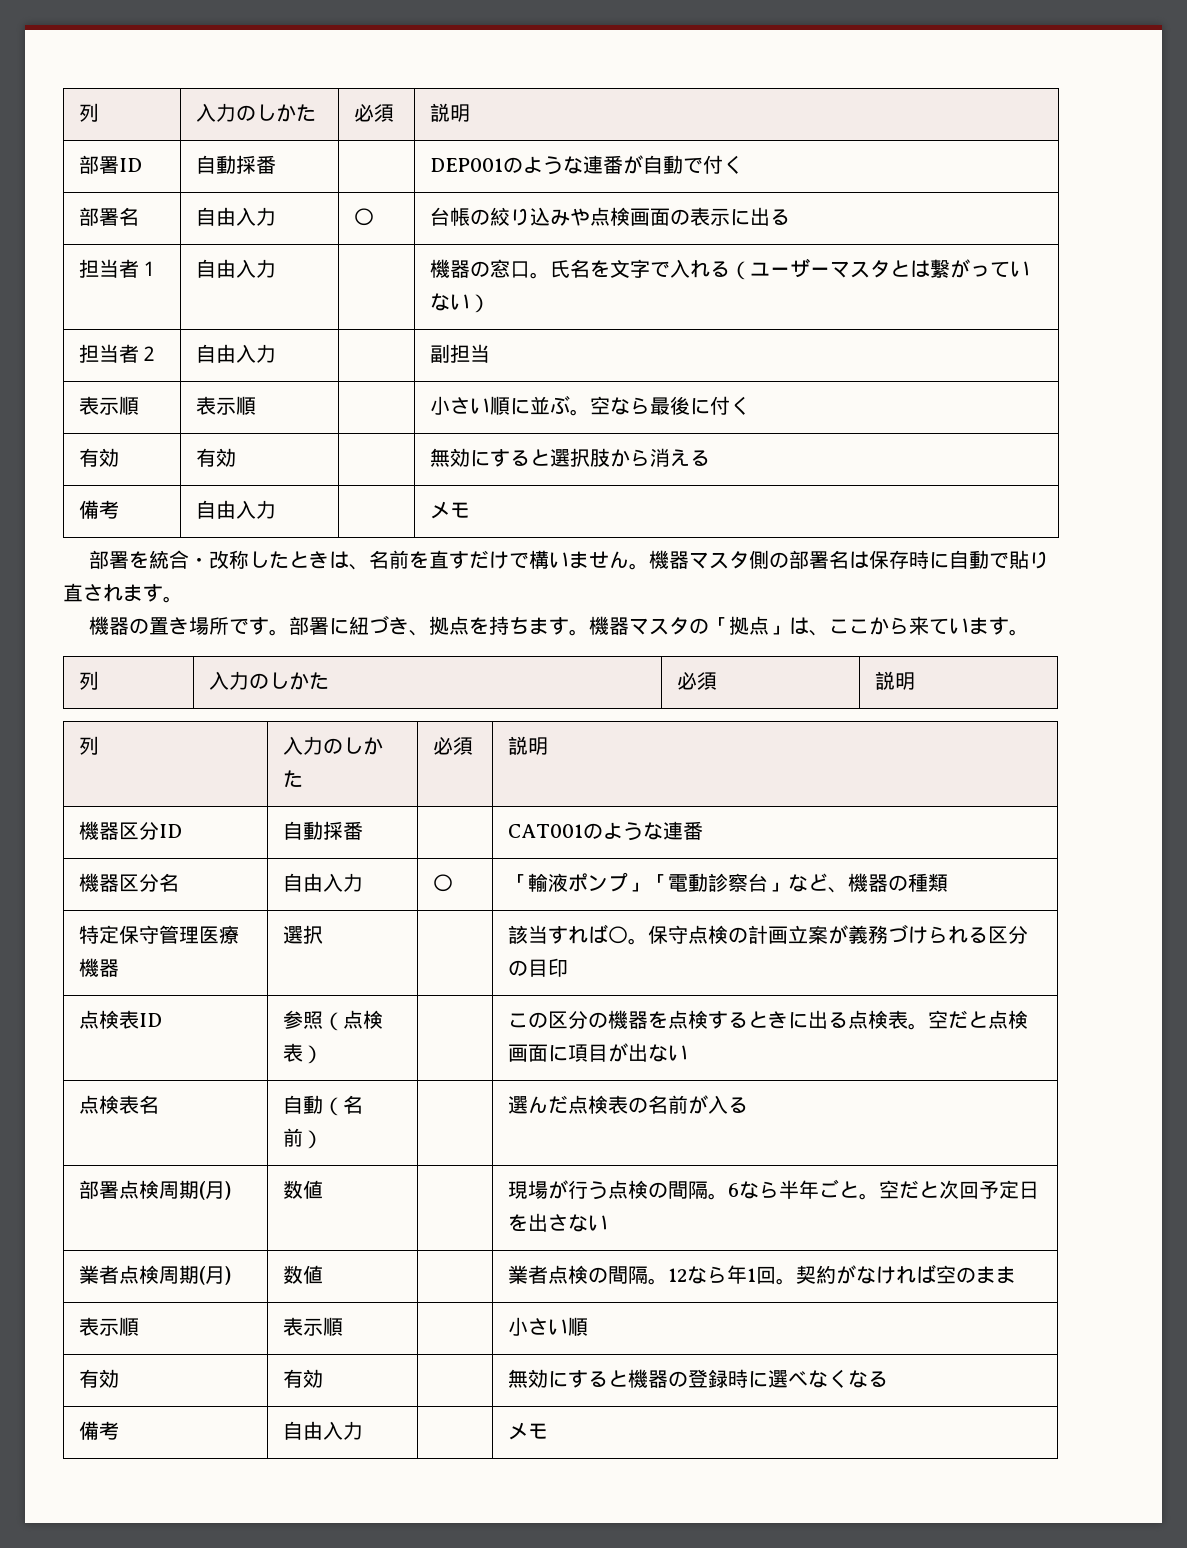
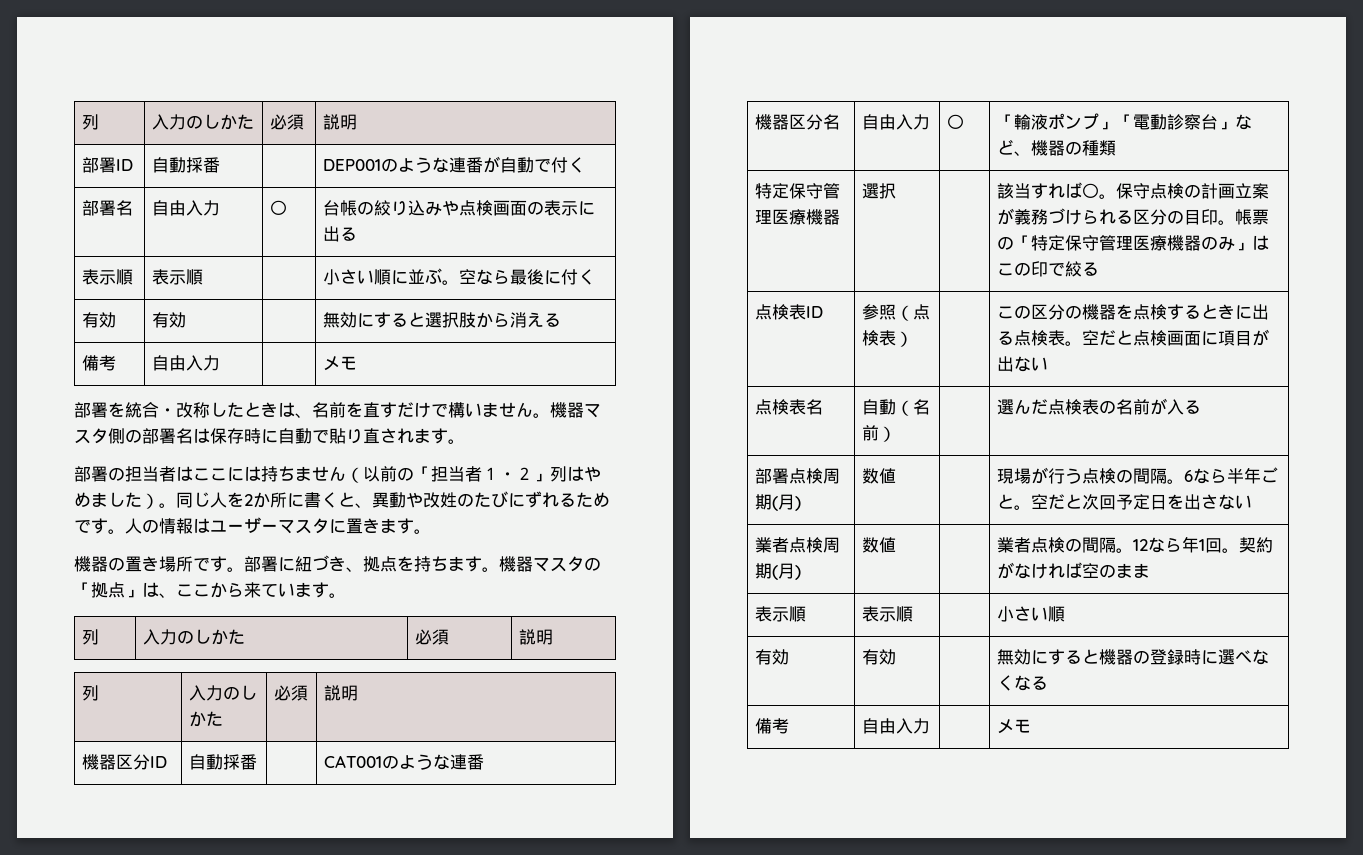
- 担当者１ | 自由入力 | | 機器の窓口。氏名を文字で入れる（ユーザーマスタとは繋がっていない）
- 担当者２ | 自由入力 | | 副担当
+ 部署の担当者はここには持ちません（以前の「担当者１・２」列はやめました）。同じ人を2か所に書くと、異動や改姓のたびにずれるためです。人の情報はユーザーマスタに置きます。
- 特定保守管理医療機器 | 選択 | | 該当すれば〇。保守点検の計画立案が義務づけられる区分の目印
+ 特定保守管理医療機器 | 選択 | | 該当すれば〇。保守点検の計画立案が義務づけられる区分の目印。帳票の「特定保守管理医療機器のみ」はこの印で絞る

